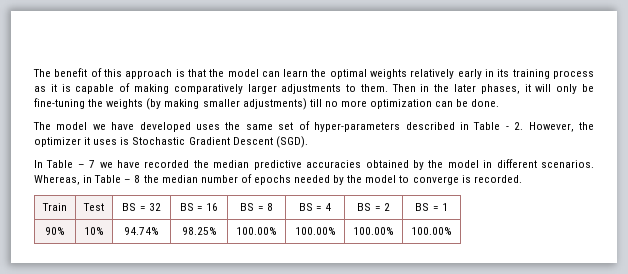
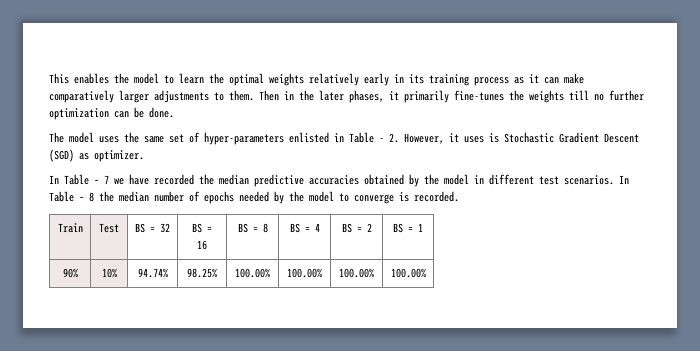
- The benefit of this approach is that the model can learn the optimal weights relatively early in its training process as it is capable of making comparatively larger adjustments to them.
+ This enables the model to learn the optimal weights relatively early in its training process as it can make comparatively larger adjustments to them.
- Then in the later phases, it will only be fine-tuning the weights (by making smaller adjustments) till no more optimization can be done.
+ Then in the later phases, it primarily fine-tunes the weights till no further optimization can be done.
- The model we have developed uses the same set of hyper-parameters described in Table - 2. However, the optimizer it uses is Stochastic Gradient Descent (SGD).
+ The model uses the same set of hyper-parameters enlisted in Table - 2. However, it uses is Stochastic Gradient Descent (SGD) as optimizer.
- In Table – 7 we have recorded the median predictive accuracies obtained by the model in different scenarios. Whereas, in Table – 8 the median number of epochs needed by the model to converge is recorded.
+ In Table – 7 we have recorded the median predictive accuracies obtained by the model in different test scenarios. In Table – 8 the median number of epochs needed by the model to converge is recorded.

